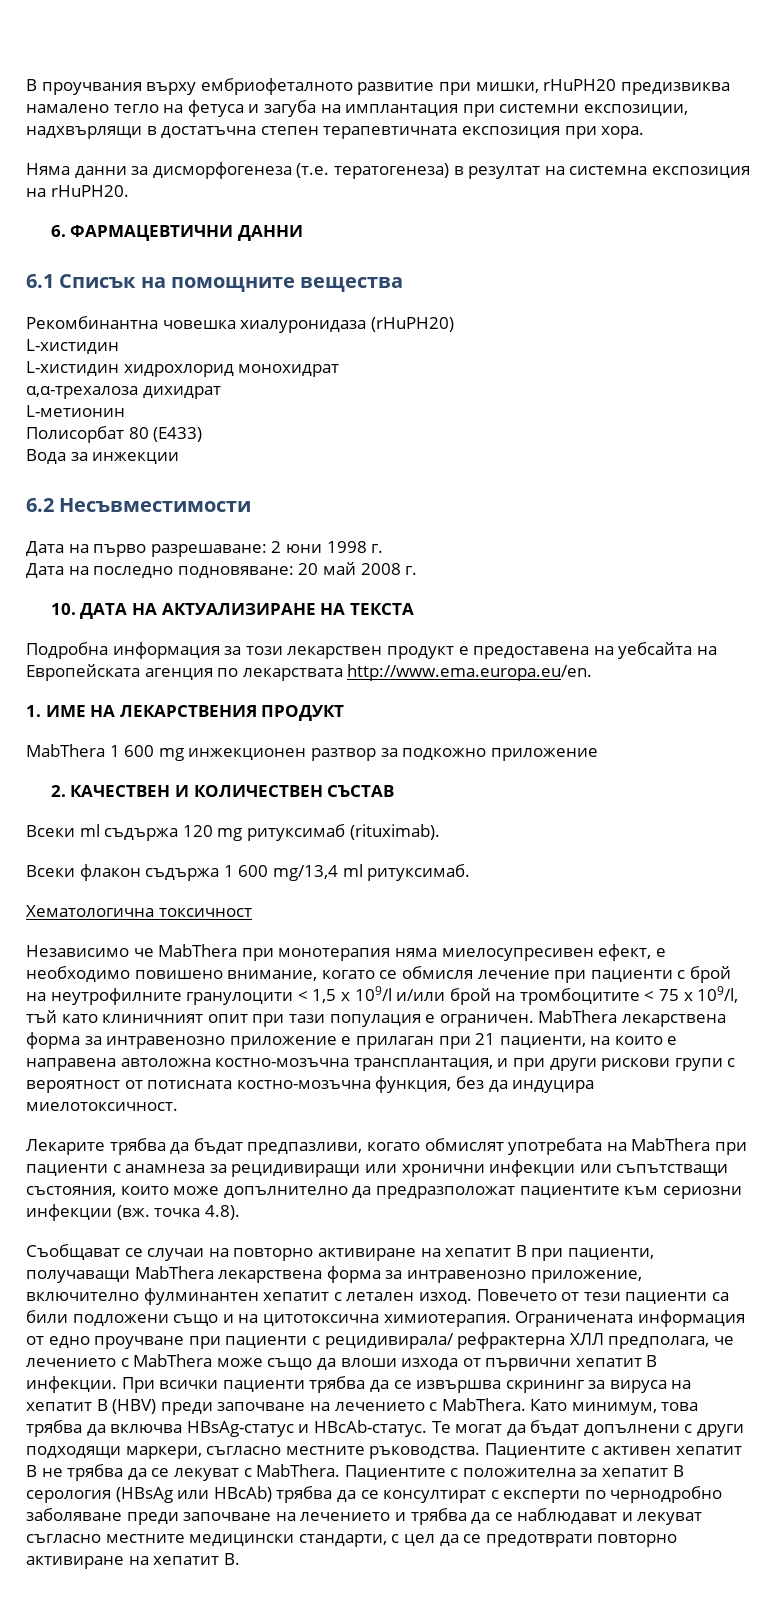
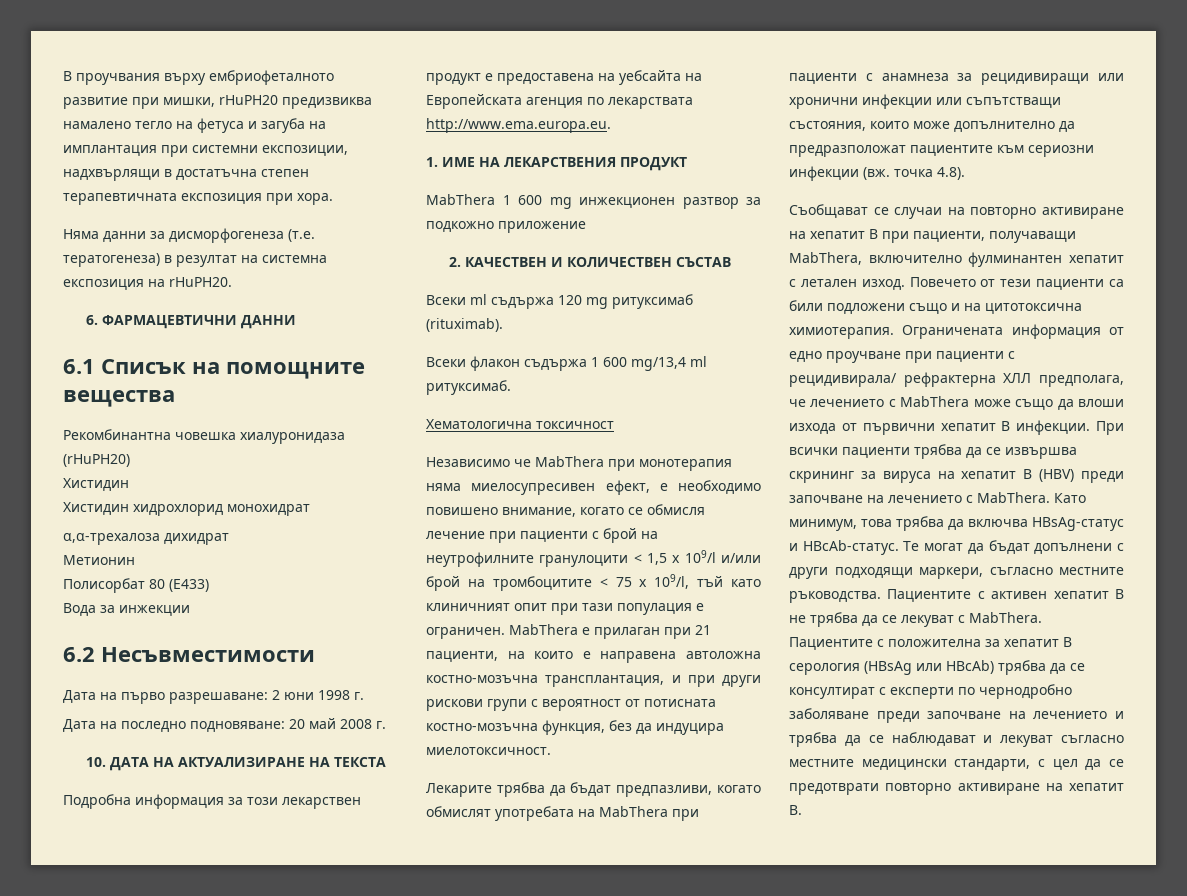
  Рекомбинантна човешка хиалуронидаза (rHuPH20)
- L-хистидин
- L-хистидин хидрохлорид монохидрат
+ Хистидин
+ Хистидин хидрохлорид монохидрат
- L-метионин
+ Метионин
- Подробна информация за този лекарствен продукт е предоставена на уебсайта на Европейската агенция по лекарствата http://www.ema.europa.eu/en.
+ Подробна информация за този лекарствен продукт е предоставена на уебсайта на Европейската агенция по лекарствата http://www.ema.europa.eu.
- MabThera лекарствена форма за интравенозно приложение е прилаган при 21 пациенти, на които е направена автоложна костно-мозъчна трансплантация, и при други рискови групи с вероятност от потисната костно-мозъчна функция, без да индуцира миелотоксичност.
+ MabThera е прилаган при 21 пациенти, на които е направена автоложна костно-мозъчна трансплантация, и при други рискови групи с вероятност от потисната костно-мозъчна функция, без да индуцира миелотоксичност.
- Съобщават се случаи на повторно активиране на хепатит В при пациенти, получаващи MabThera лекарствена форма за интравенозно приложение, включително фулминантен хепатит с летален изход.
+ Съобщават се случаи на повторно активиране на хепатит В при пациенти, получаващи MabThera, включително фулминантен хепатит с летален изход.

